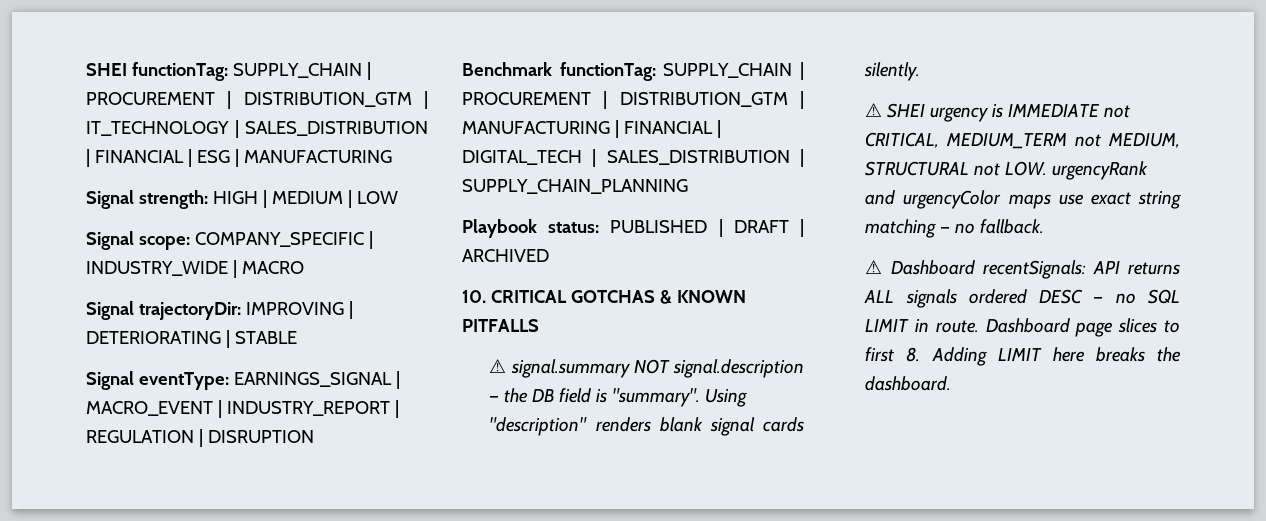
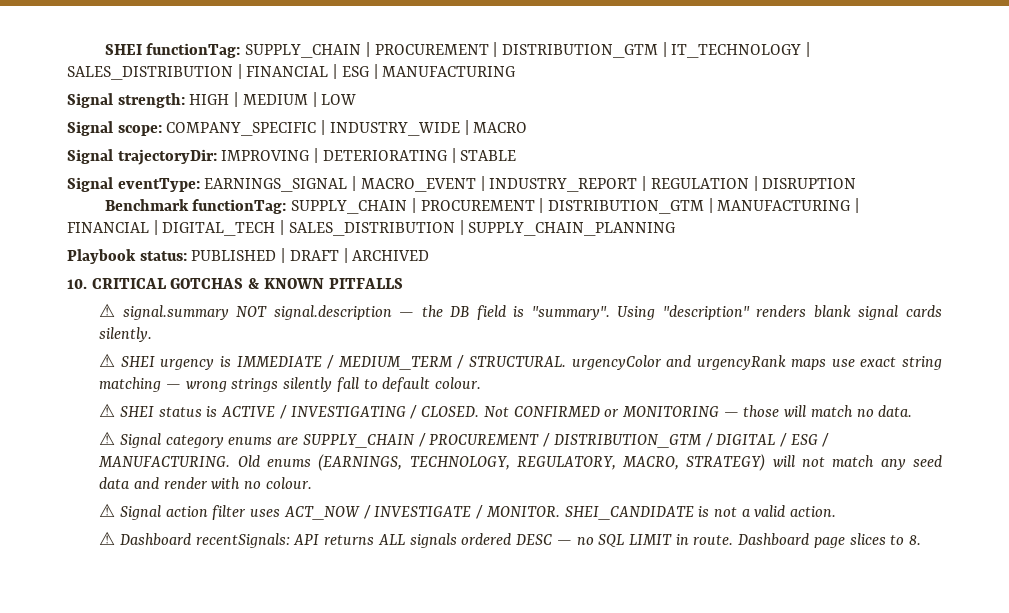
- ⚠ SHEI urgency is IMMEDIATE not CRITICAL, MEDIUM_TERM not MEDIUM, STRUCTURAL not LOW. urgencyRank and urgencyColor maps use exact string matching — no fallback.
+ ⚠ SHEI urgency is IMMEDIATE / MEDIUM_TERM / STRUCTURAL. urgencyColor and urgencyRank maps use exact string matching — wrong strings silently fall to default colour.
+ ⚠ SHEI status is ACTIVE / INVESTIGATING / CLOSED. Not CONFIRMED or MONITORING — those will match no data.
+ ⚠ Signal category enums are SUPPLY_CHAIN / PROCUREMENT / DISTRIBUTION_GTM / DIGITAL / ESG / MANUFACTURING. Old enums (EARNINGS, TECHNOLOGY, REGULATORY, MACRO, STRATEGY) will not match any seed data and render with no colour.
+ ⚠ Signal action filter uses ACT_NOW / INVESTIGATE / MONITOR. SHEI_CANDIDATE is not a valid action.
- Dashboard page slices to first 8. Adding LIMIT here breaks the dashboard.
+ Dashboard page slices to 8.

